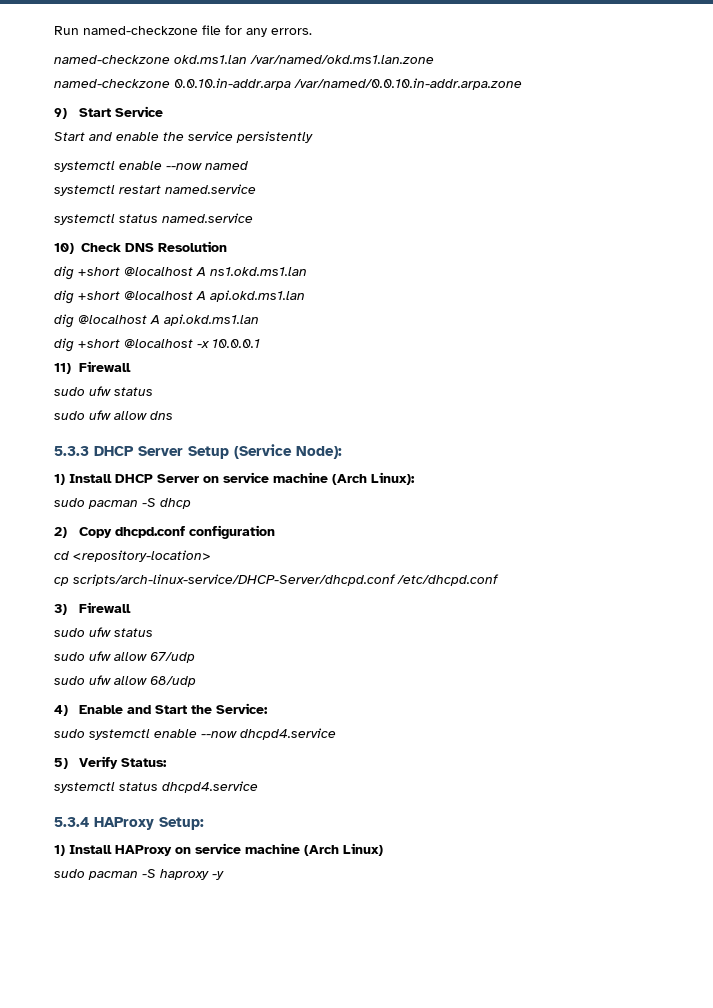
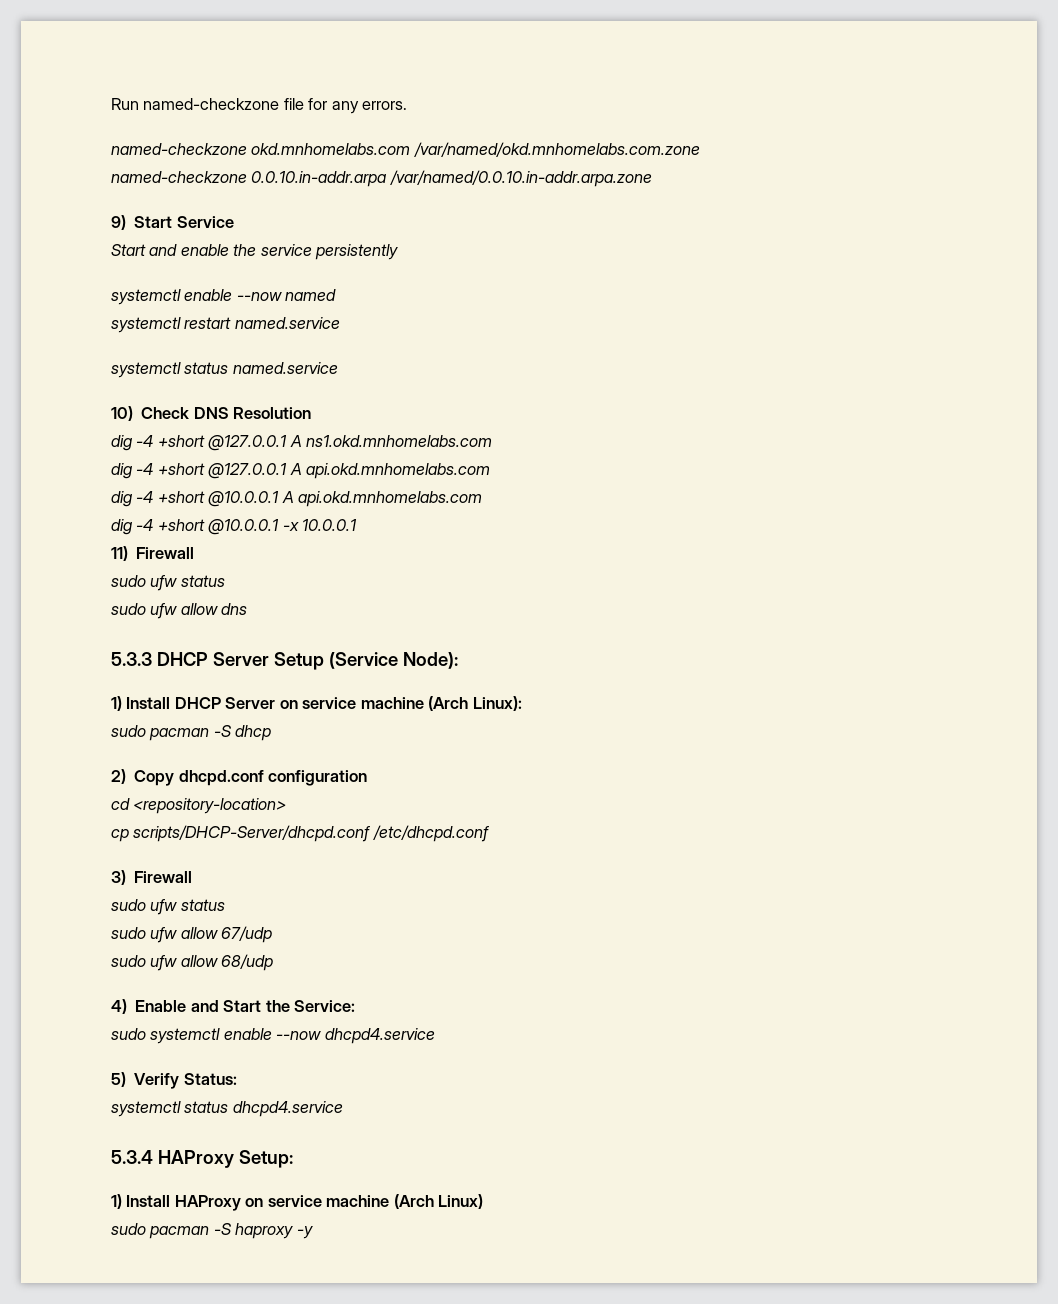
- named-checkzone okd.ms1.lan /var/named/okd.ms1.lan.zone
+ named-checkzone okd.mnhomelabs.com /var/named/okd.mnhomelabs.com.zone
- dig +short @localhost A ns1.okd.ms1.lan
- dig +short @localhost A api.okd.ms1.lan
- dig @localhost A api.okd.ms1.lan
- dig +short @localhost -x 10.0.0.1
+ dig -4 +short @127.0.0.1 A ns1.okd.mnhomelabs.com
+ dig -4 +short @127.0.0.1 A api.okd.mnhomelabs.com
+ dig -4 +short @10.0.0.1 A api.okd.mnhomelabs.com
+ dig -4 +short @10.0.0.1 -x 10.0.0.1
- cp scripts/arch-linux-service/DHCP-Server/dhcpd.conf /etc/dhcpd.conf
+ cp scripts/DHCP-Server/dhcpd.conf /etc/dhcpd.conf

